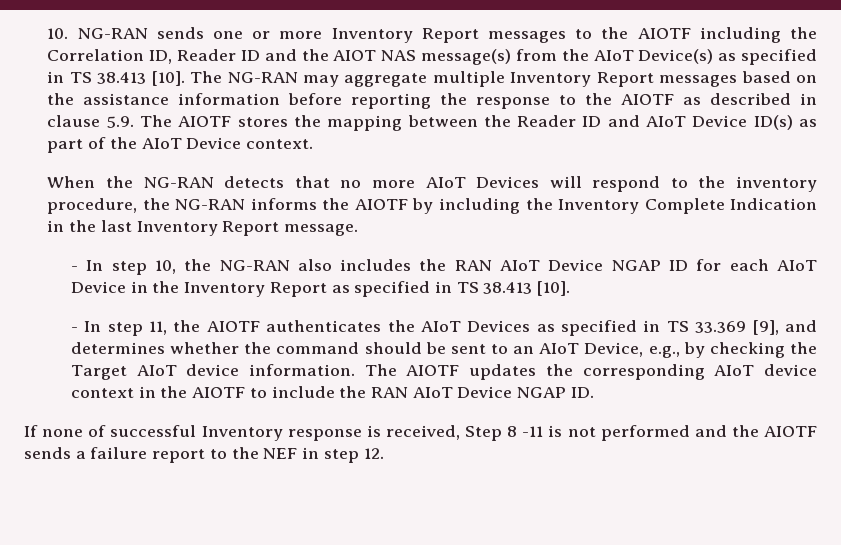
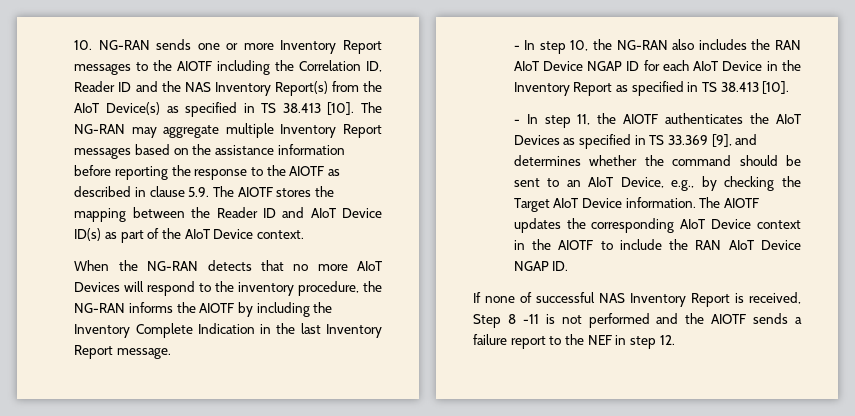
- 10. NG-RAN sends one or more Inventory Report messages to the AIOTF including the Correlation ID, Reader ID and the AIOT NAS message(s) from the AIoT Device(s) as specified in TS 38.413 [10].
+ 10. NG-RAN sends one or more Inventory Report messages to the AIOTF including the Correlation ID, Reader ID and the NAS Inventory Report(s) from the AIoT Device(s) as specified in TS 38.413 [10].
- - In step 11, the AIOTF authenticates the AIoT Devices as specified in TS 33.369 [9], and determines whether the command should be sent to an AIoT Device, e.g., by checking the Target AIoT device information.
+ - In step 11, the AIOTF authenticates the AIoT Devices as specified in TS 33.369 [9], and determines whether the command should be sent to an AIoT Device, e.g., by checking the Target AIoT Device information.
- The AIOTF updates the corresponding AIoT device context in the AIOTF to include the RAN AIoT Device NGAP ID.
+ The AIOTF updates the corresponding AIoT Device context in the AIOTF to include the RAN AIoT Device NGAP ID.
- If none of successful Inventory response is received, Step 8 -11 is not performed and the AIOTF sends a failure report to the NEF in step 12.
+ If none of successful NAS Inventory Report is received, Step 8 -11 is not performed and the AIOTF sends a failure report to the NEF in step 12.

